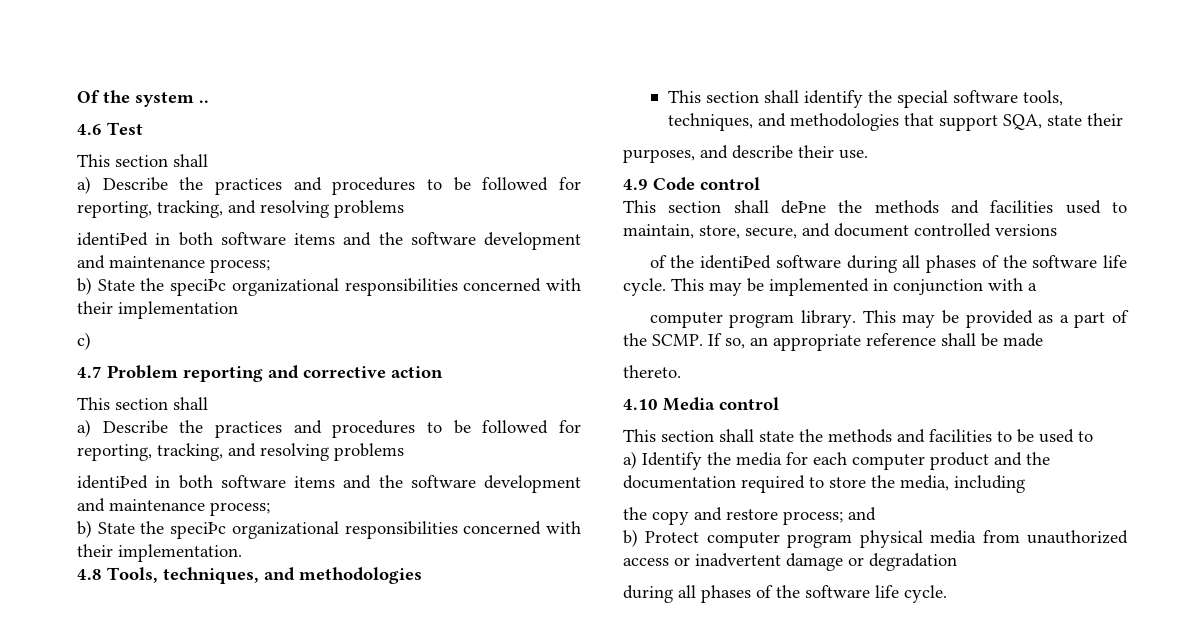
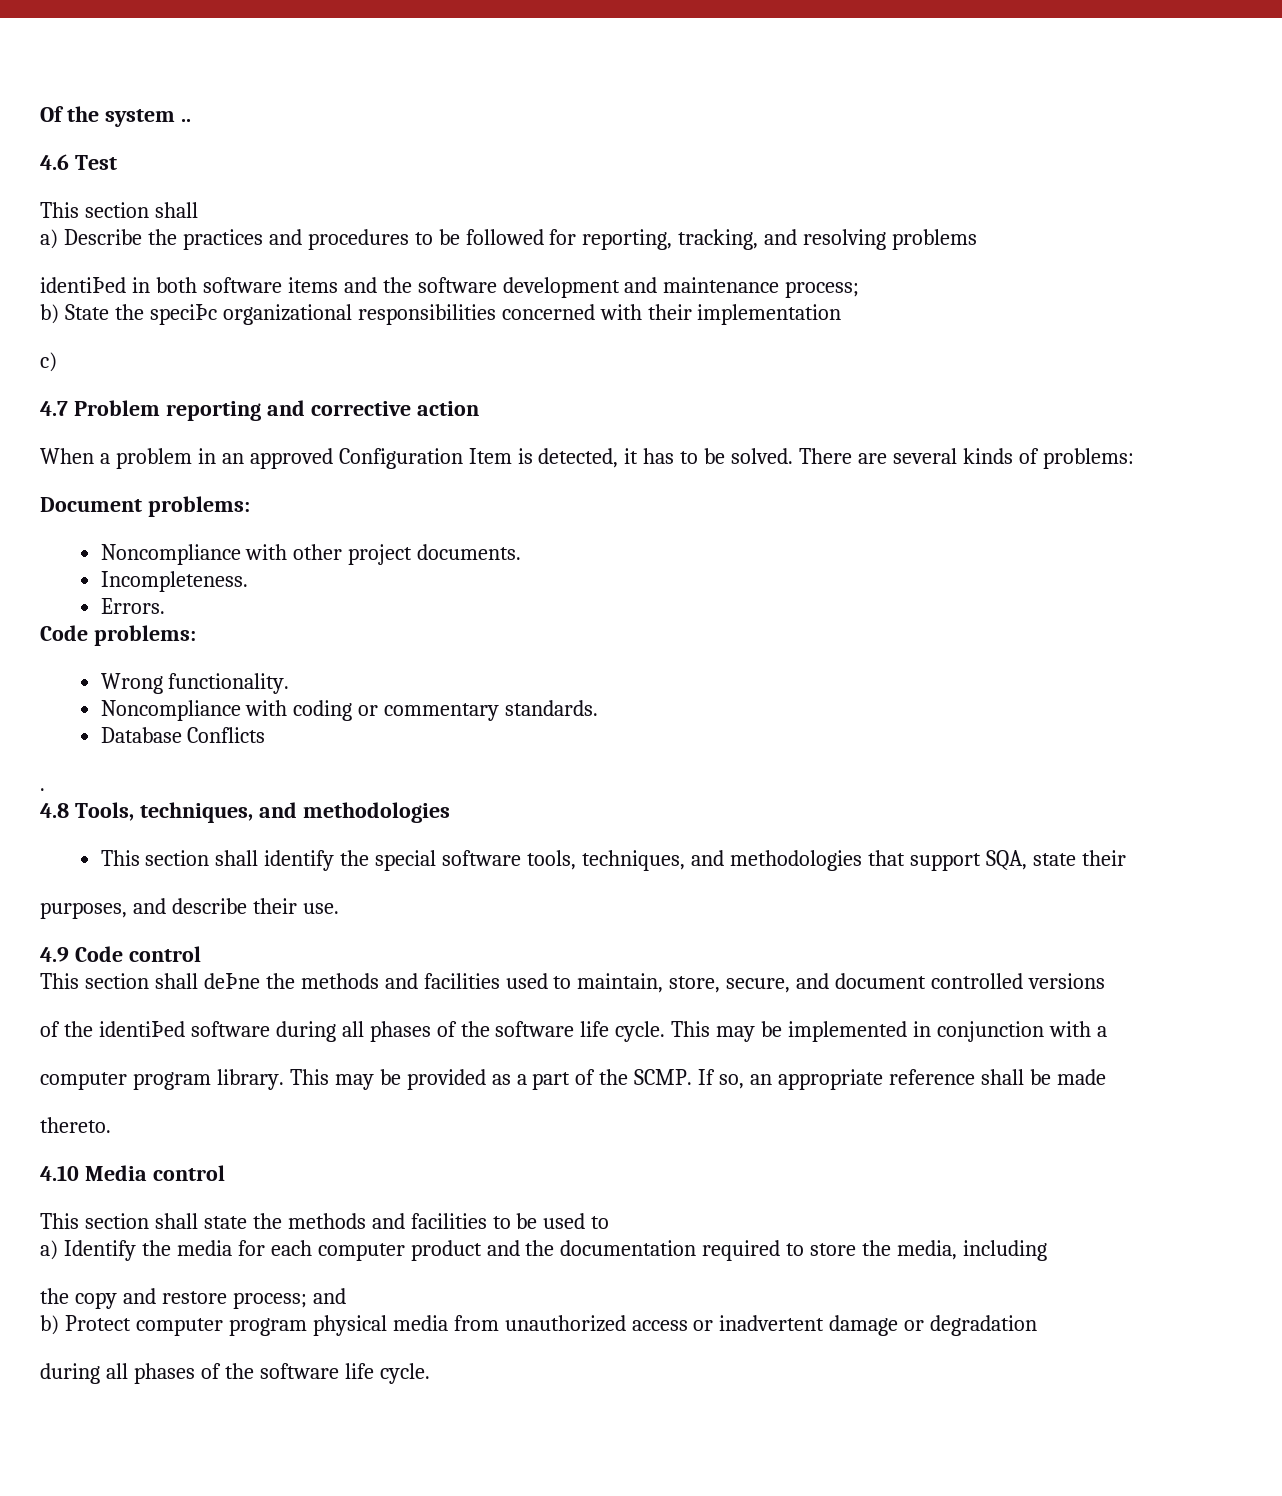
  4.7 Problem reporting and corrective action
- This section shall
- a) Describe the practices and procedures to be followed for reporting, tracking, and resolving problems
- identiÞed in both software items and the software development and maintenance process;
- b) State the speciÞc organizational responsibilities concerned with their implementation.
+ When a problem in an approved Configuration Item is detected, it has to be solved. There are several kinds of problems:
+ Document problems:
+ Noncompliance with other project documents.
+ Incompleteness.
+ Errors.
+ Code problems:
+ Wrong functionality.
+ Noncompliance with coding or commentary standards.
+ Database Conflicts
+ .

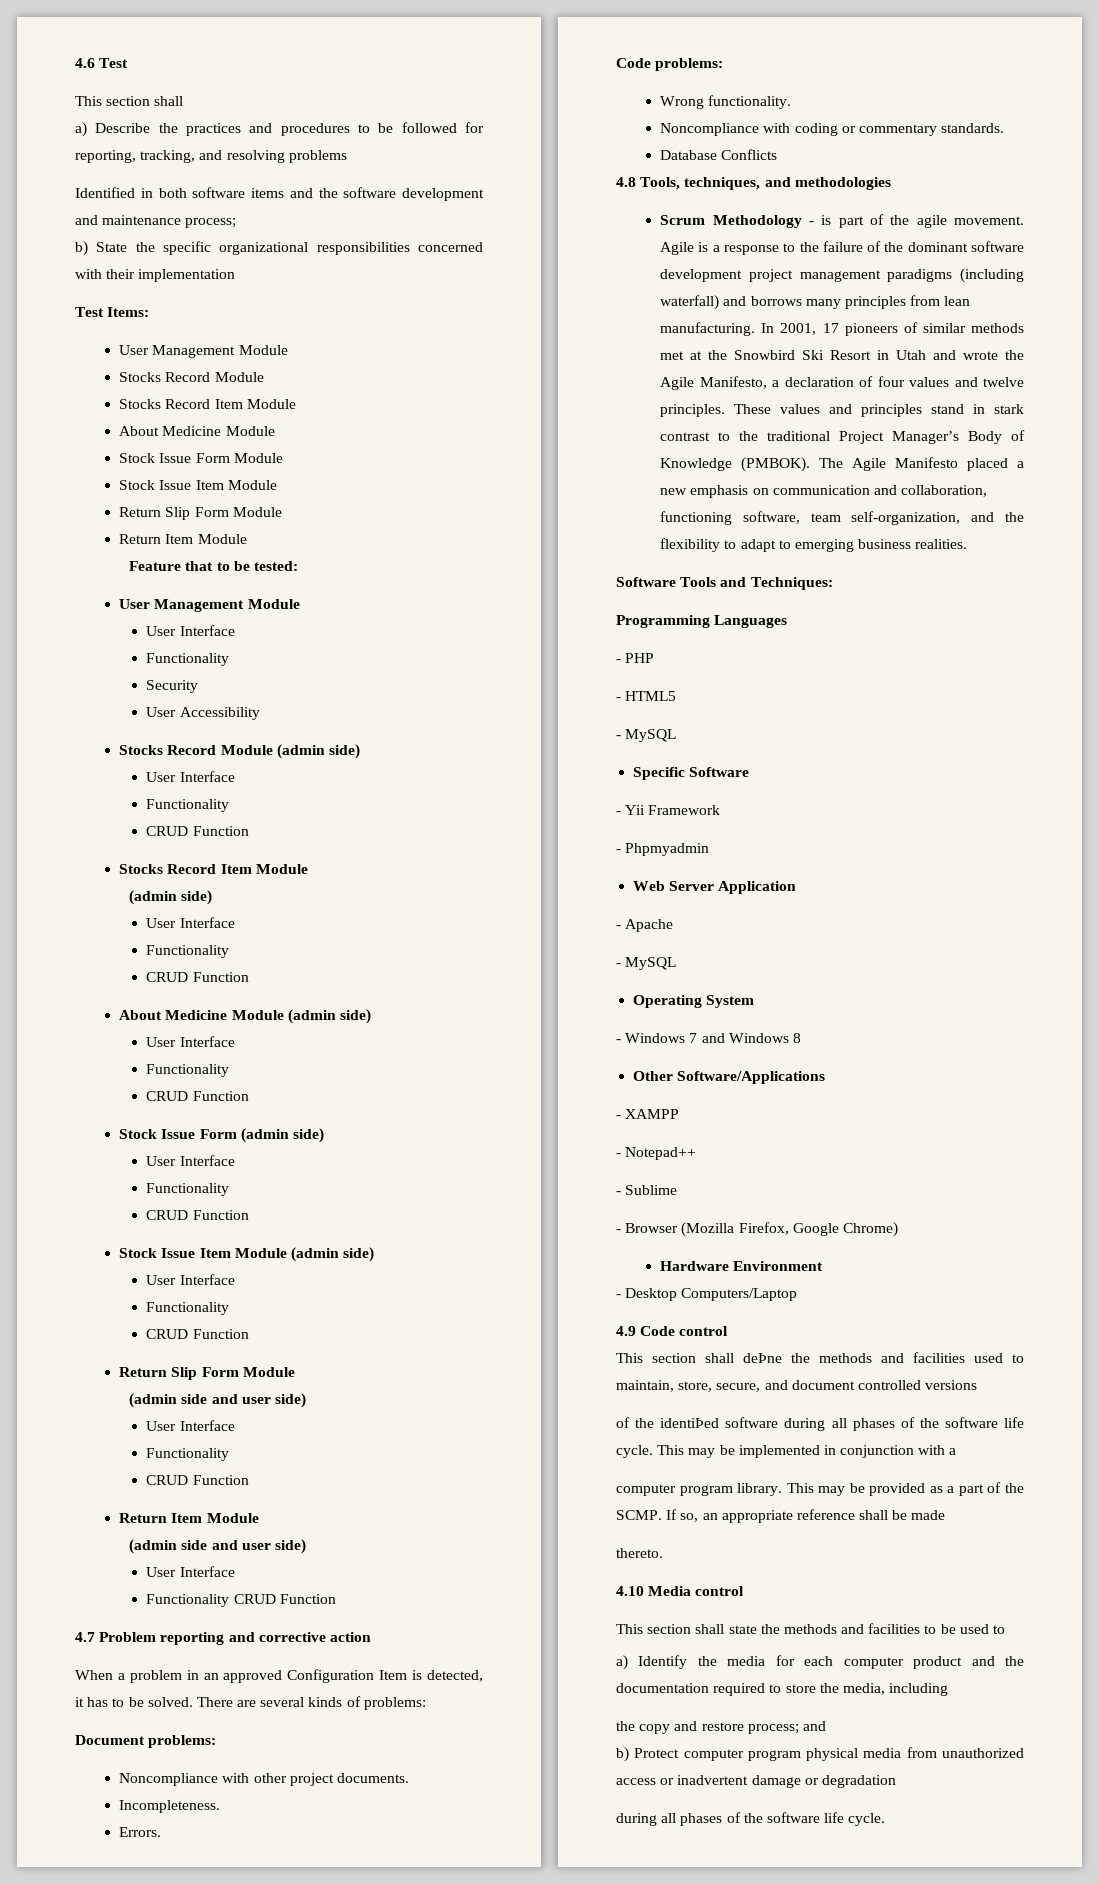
- Of the system ..
- identiÞed in both software items and the software development and maintenance process;
+ Identified in both software items and the software development and maintenance process;
- b) State the speciÞc organizational responsibilities concerned with their implementation
+ b) State the specific organizational responsibilities concerned with their implementation
- c)
+ Test Items:
+ User Management Module
+ Stocks Record Module
+ Stocks Record Item Module
+ About Medicine Module
+ Stock Issue Form Module
+ Stock Issue Item Module
+ Return Slip Form Module
+ Return Item Module
+ Feature that to be tested:
+ User Management Module
+ User Interface
+ Functionality
+ Security
+ User Accessibility
+ Stocks Record Module (admin side)
+ User Interface
+ Functionality
+ CRUD Function
+ Stocks Record Item Module
+ (admin side)
+ User Interface
+ Functionality
+ CRUD Function
+ About Medicine Module (admin side)
+ User Interface
+ Functionality
+ CRUD Function
+ Stock Issue Form (admin side)
+ User Interface
+ Functionality
+ CRUD Function
+ Stock Issue Item Module (admin side)
+ User Interface
+ Functionality
+ CRUD Function
+ Return Slip Form Module
+ (admin side and user side)
+ User Interface
+ Functionality
+ CRUD Function
+ Return Item Module
+ (admin side and user side)
+ User Interface
+ Functionality CRUD Function
- .
- This section shall identify the special software tools, techniques, and methodologies that support SQA, state their
- purposes, and describe their use.
+ Scrum Methodology - is part of the agile movement. Agile is a response to the failure of the dominant software development project management paradigms (including waterfall) and borrows many principles from lean manufacturing. In 2001, 17 pioneers of similar methods met at the Snowbird Ski Resort in Utah and wrote the Agile Manifesto, a declaration of four values and twelve principles. These values and principles stand in stark contrast to the traditional Project Manager’s Body of Knowledge (PMBOK). The Agile Manifesto placed a new emphasis on communication and collaboration, functioning software, team self-organization, and the flexibility to adapt to emerging business realities.
+ Software Tools and Techniques:
+ Programming Languages
+ - PHP
+ - HTML5
+ - MySQL
+ Specific Software
+ - Yii Framework
+ - Phpmyadmin
+ Web Server Application
+ - Apache
+ - MySQL
+ Operating System
+ - Windows 7 and Windows 8
+ Other Software/Applications
+ - XAMPP
+ - Notepad++
+ - Sublime
+ - Browser (Mozilla Firefox, Google Chrome)
+ Hardware Environment
+ - Desktop Computers/Laptop

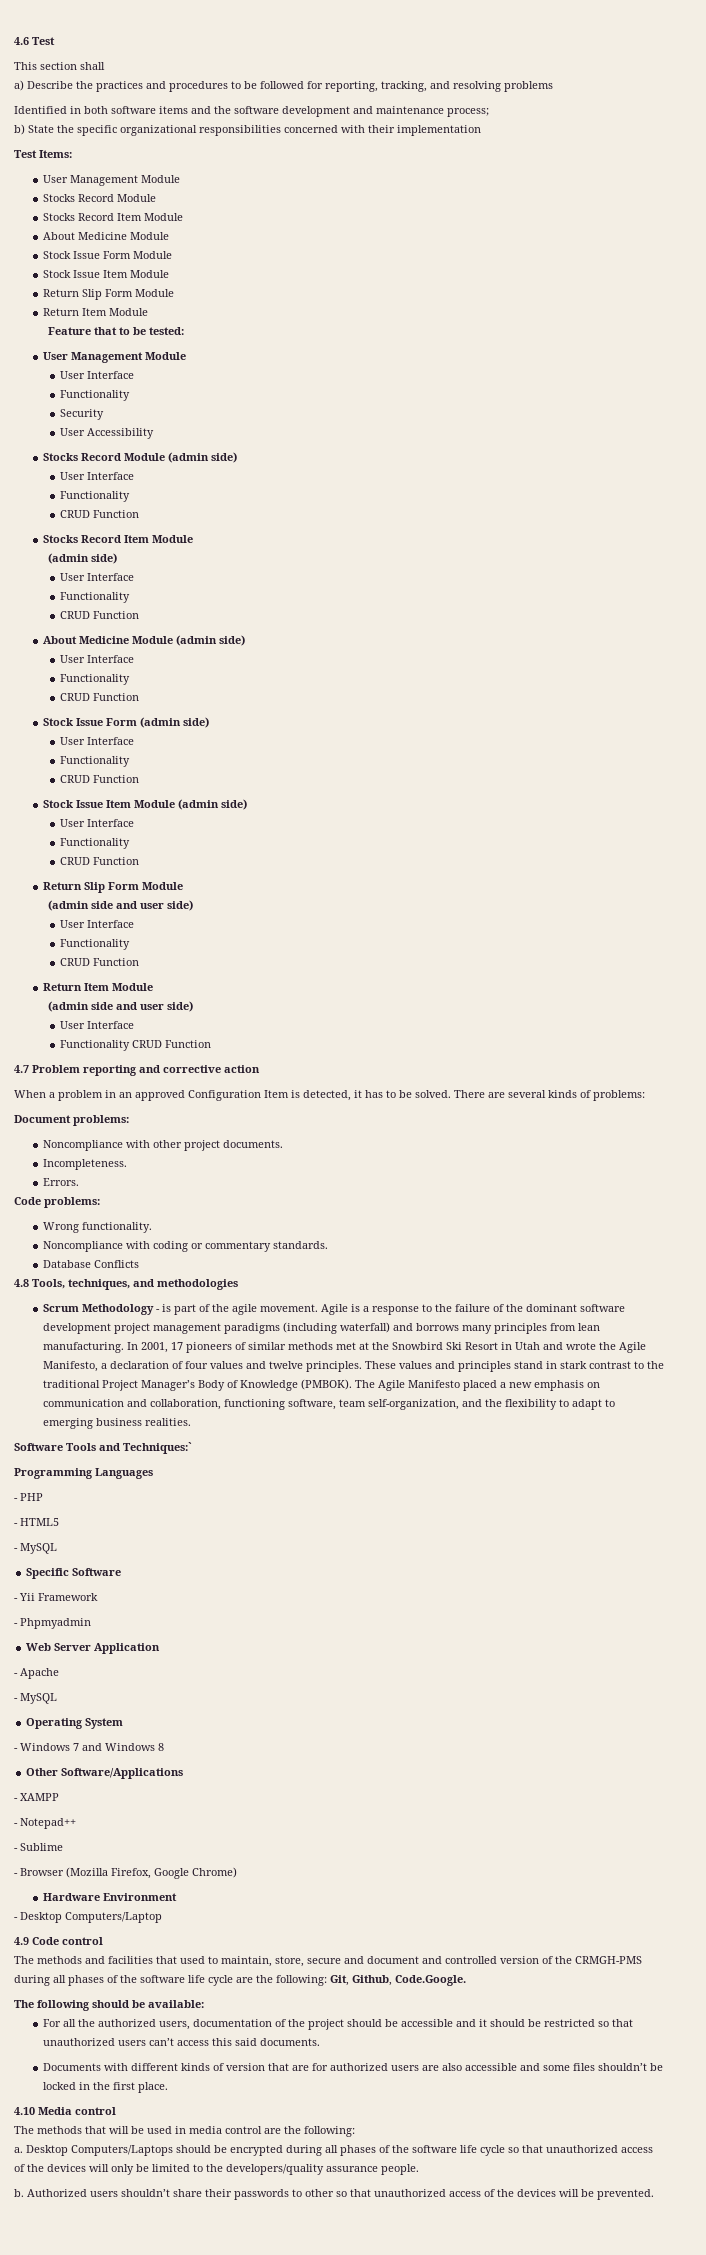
- Software Tools and Techniques:
+ Software Tools and Techniques:`
- This section shall deÞne the methods and facilities used to maintain, store, secure, and document controlled versions
- of the identiÞed software during all phases of the software life cycle. This may be implemented in conjunction with a
- computer program library. This may be provided as a part of the SCMP. If so, an appropriate reference shall be made
- thereto.
+ The methods and facilities that used to maintain, store, secure and document and controlled version of the CRMGH-PMS during all phases of the software life cycle are the following: Git, Github, Code.Google.
+ The following should be available:
+ For all the authorized users, documentation of the project should be accessible and it should be restricted so that unauthorized users can’t access this said documents.
+ Documents with different kinds of version that are for authorized users are also accessible and some files shouldn’t be locked in the first place.
  4.10 Media control
- This section shall state the methods and facilities to be used to
- a) Identify the media for each computer product and the documentation required to store the media, including
- the copy and restore process; and
- b) Protect computer program physical media from unauthorized access or inadvertent damage or degradation
- during all phases of the software life cycle.
+ The methods that will be used in media control are the following:
+ a. Desktop Computers/Laptops should be encrypted during all phases of the software life cycle so that unauthorized access of the devices will only be limited to the developers/quality assurance people.
+ b. Authorized users shouldn’t share their passwords to other so that unauthorized access of the devices will be prevented.

